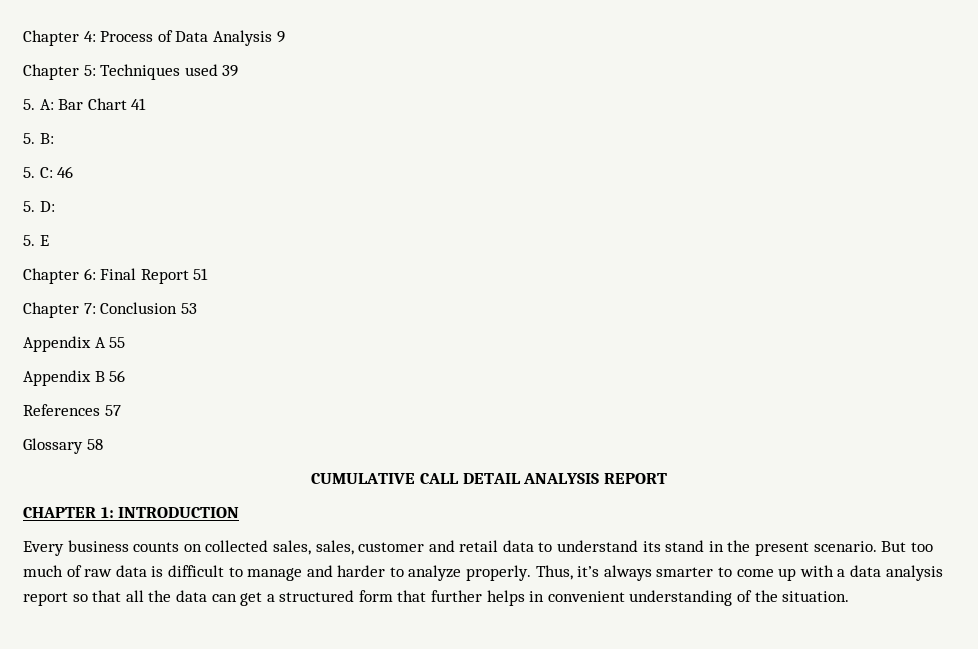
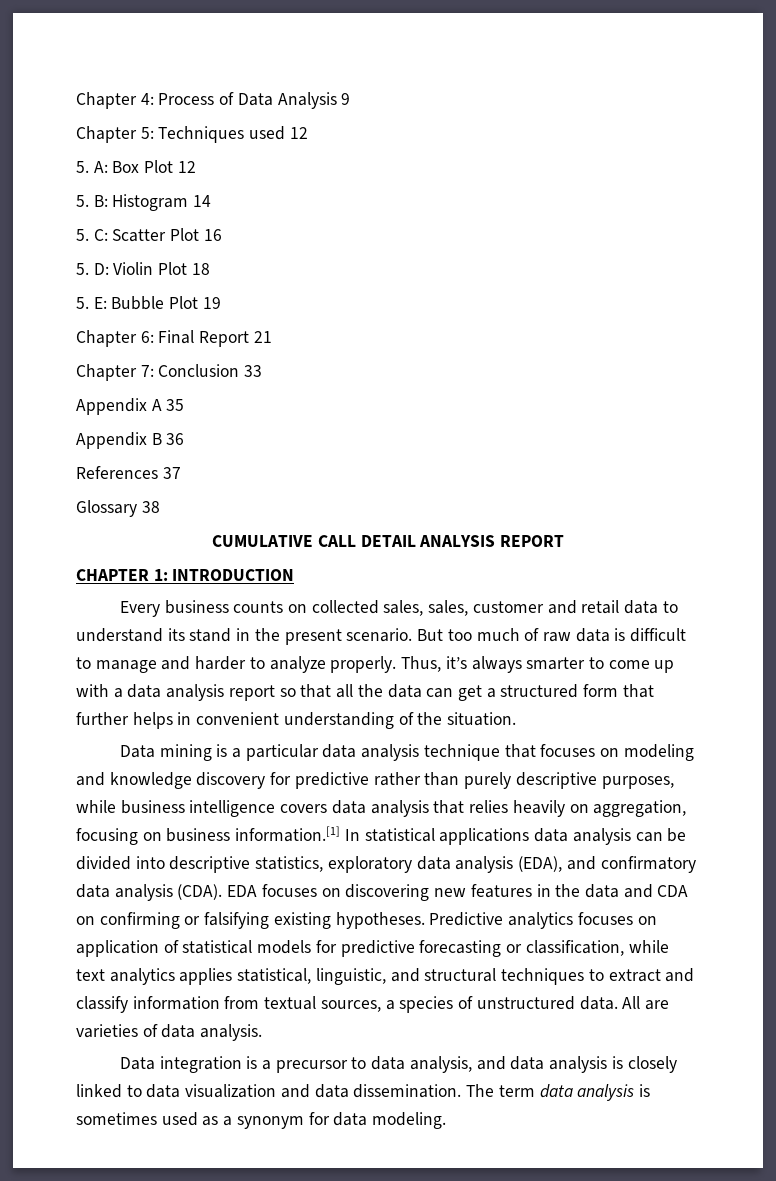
- Chapter 5: Techniques used 39
+ Chapter 5: Techniques used 12
- 5. A: Bar Chart 41
+ 5. A: Box Plot 12
- 5. B:
+ 5. B: Histogram 14
- 5. C: 46
+ 5. C: Scatter Plot 16
- 5. D:
- 5. E
+ 5. D: Violin Plot 18
+ 5. E: Bubble Plot 19
- Chapter 6: Final Report 51
+ Chapter 6: Final Report 21
- Chapter 7: Conclusion 53
+ Chapter 7: Conclusion 33
- Appendix A 55
+ Appendix A 35
- Appendix B 56
+ Appendix B 36
- References 57
+ References 37
- Glossary 58
+ Glossary 38
+ Data mining is a particular data analysis technique that focuses on modeling and knowledge discovery for predictive rather than purely descriptive purposes, while business intelligence covers data analysis that relies heavily on aggregation, focusing on business information.[1] In statistical applications data analysis can be divided into descriptive statistics, exploratory data analysis (EDA), and confirmatory data analysis (CDA). EDA focuses on discovering new features in the data and CDA on confirming or falsifying existing hypotheses. Predictive analytics focuses on application of statistical models for predictive forecasting or classification, while text analytics applies statistical, linguistic, and structural techniques to extract and classify information from textual sources, a species of unstructured data. All are varieties of data analysis.
+ Data integration is a precursor to data analysis, and data analysis is closely linked to data visualization and data dissemination. The term data analysis is sometimes used as a synonym for data modeling.

